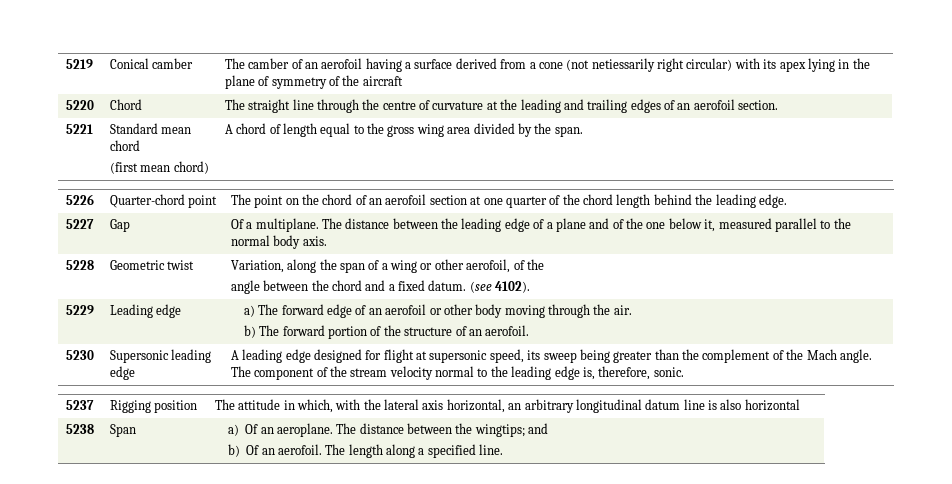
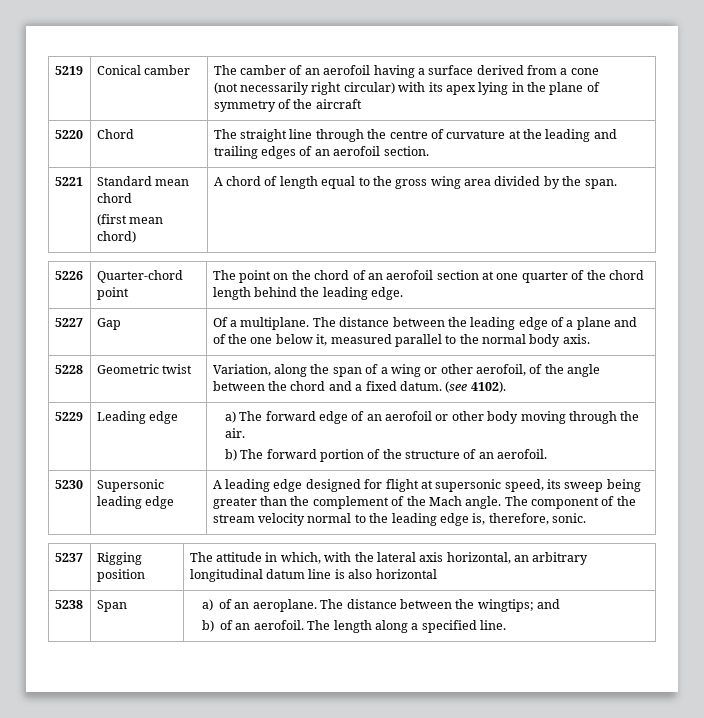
- 5219 | Conical camber | The camber of an aerofoil having a surface derived from a cone (not netiessarily right circular) with its apex lying in the plane of symmetry of the aircraft
+ 5219 | Conical camber | The camber of an aerofoil having a surface derived from a cone
+ (not necessarily right circular) with its apex lying in the plane of symmetry of the aircraft
- 5228 | Geometric twist | Variation, along the span of a wing or other aerofoil, of the
- angle between the chord and a fixed datum. (see 4102).
+ 5228 | Geometric twist | Variation, along the span of a wing or other aerofoil, of the angle between the chord and a fixed datum. (see 4102).
- 5238 | Span | a) Of an aeroplane. The distance between the wingtips; and
- b) Of an aerofoil. The length along a specified line.
+ 5238 | Span | a) of an aeroplane. The distance between the wingtips; and
+ b) of an aerofoil. The length along a specified line.

